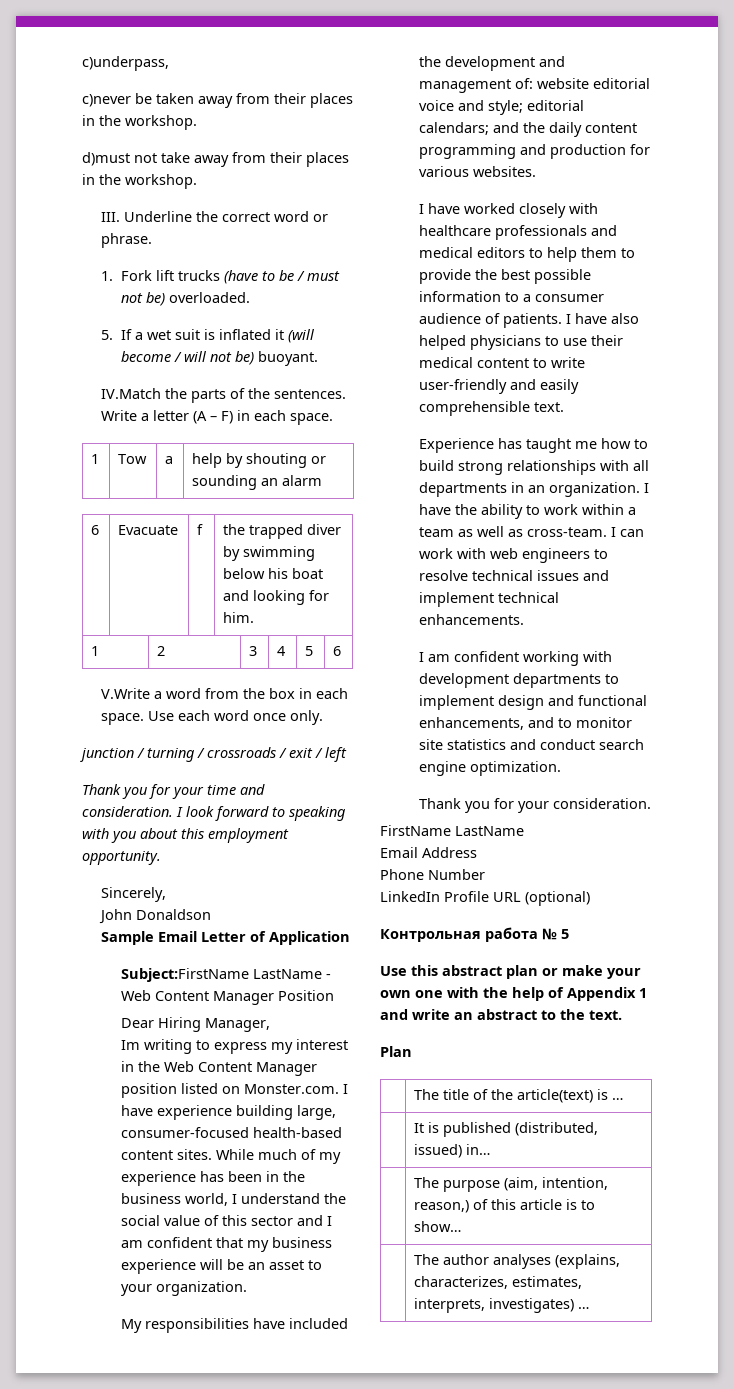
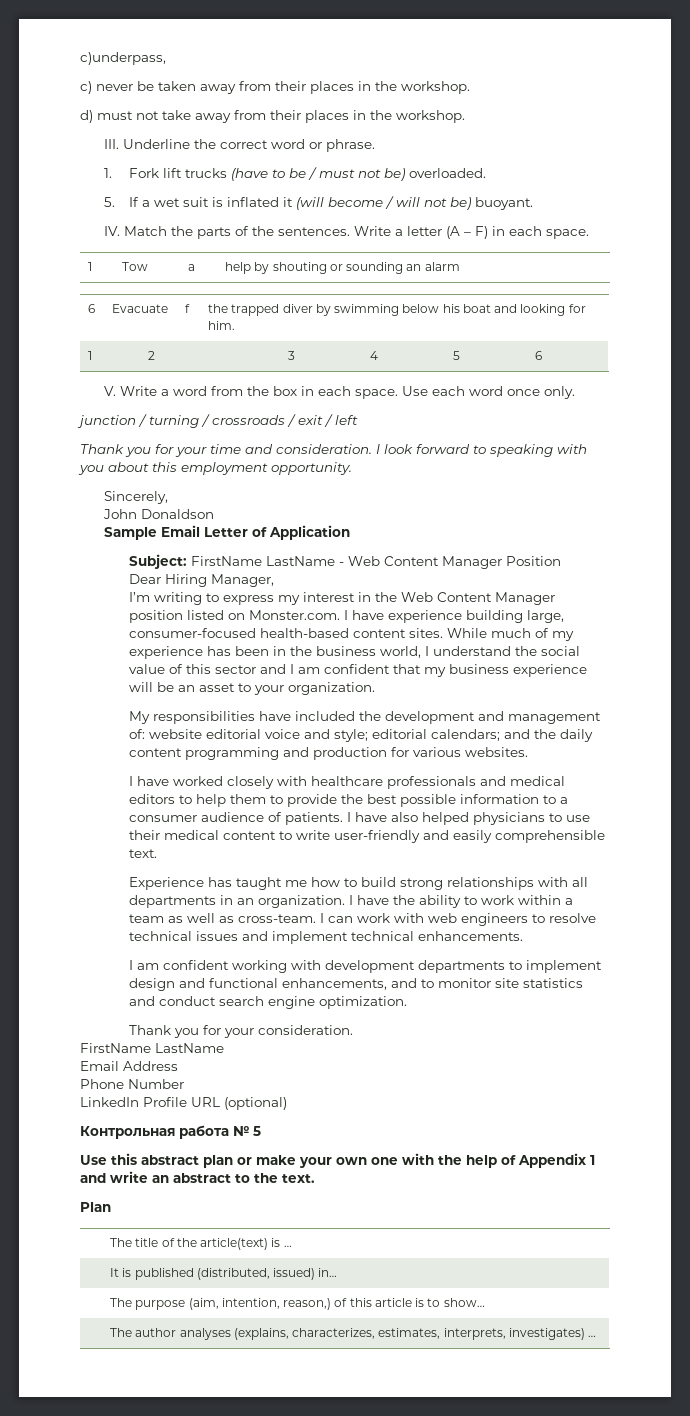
- c)never be taken away from their places in the workshop.
+ c) never be taken away from their places in the workshop.
- d)must not take away from their places in the workshop.
+ d) must not take away from their places in the workshop.
- IV.Match the parts of the sentences.
+ IV. Match the parts of the sentences.
- V.Write a word from the box in each space.
+ V. Write a word from the box in each space.
- Subject:FirstName LastName - Web Content Manager Position
+ Subject: FirstName LastName - Web Content Manager Position
- Im writing to express my interest in the Web Content Manager position listed on Monster.com. I have experience building large, consumer-focused health-based content sites.
+ I’m writing to express my interest in the Web Content Manager position listed on Monster.com. I have experience building large, consumer-focused health-based content sites.

